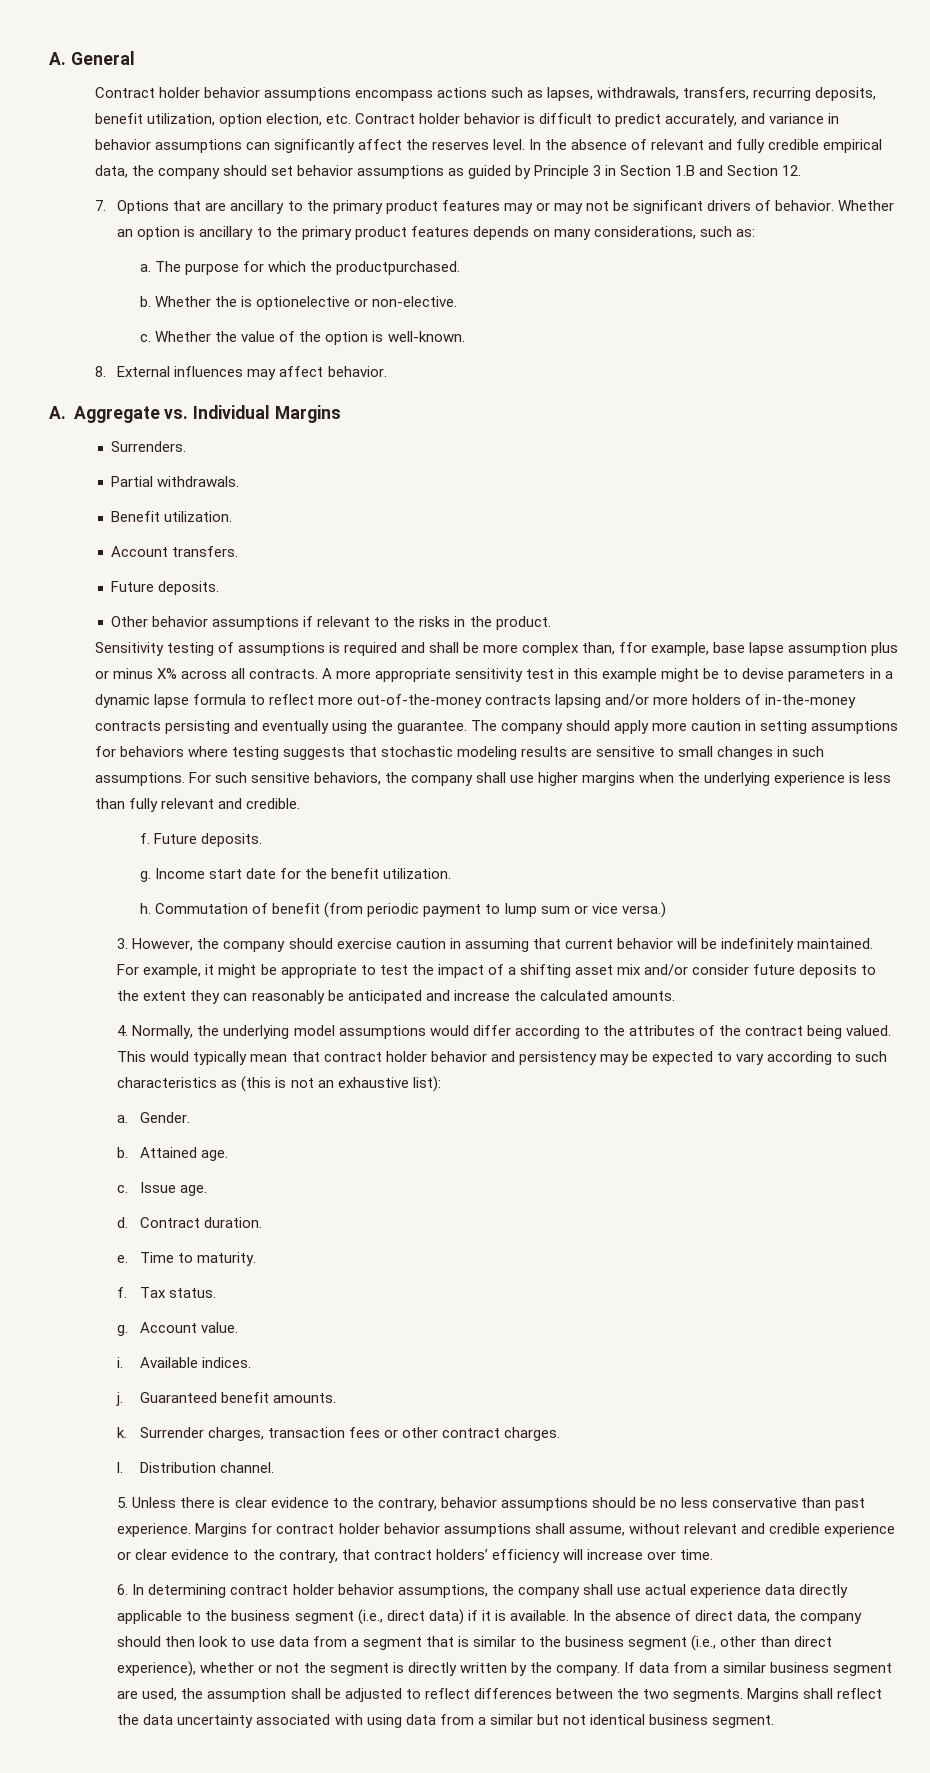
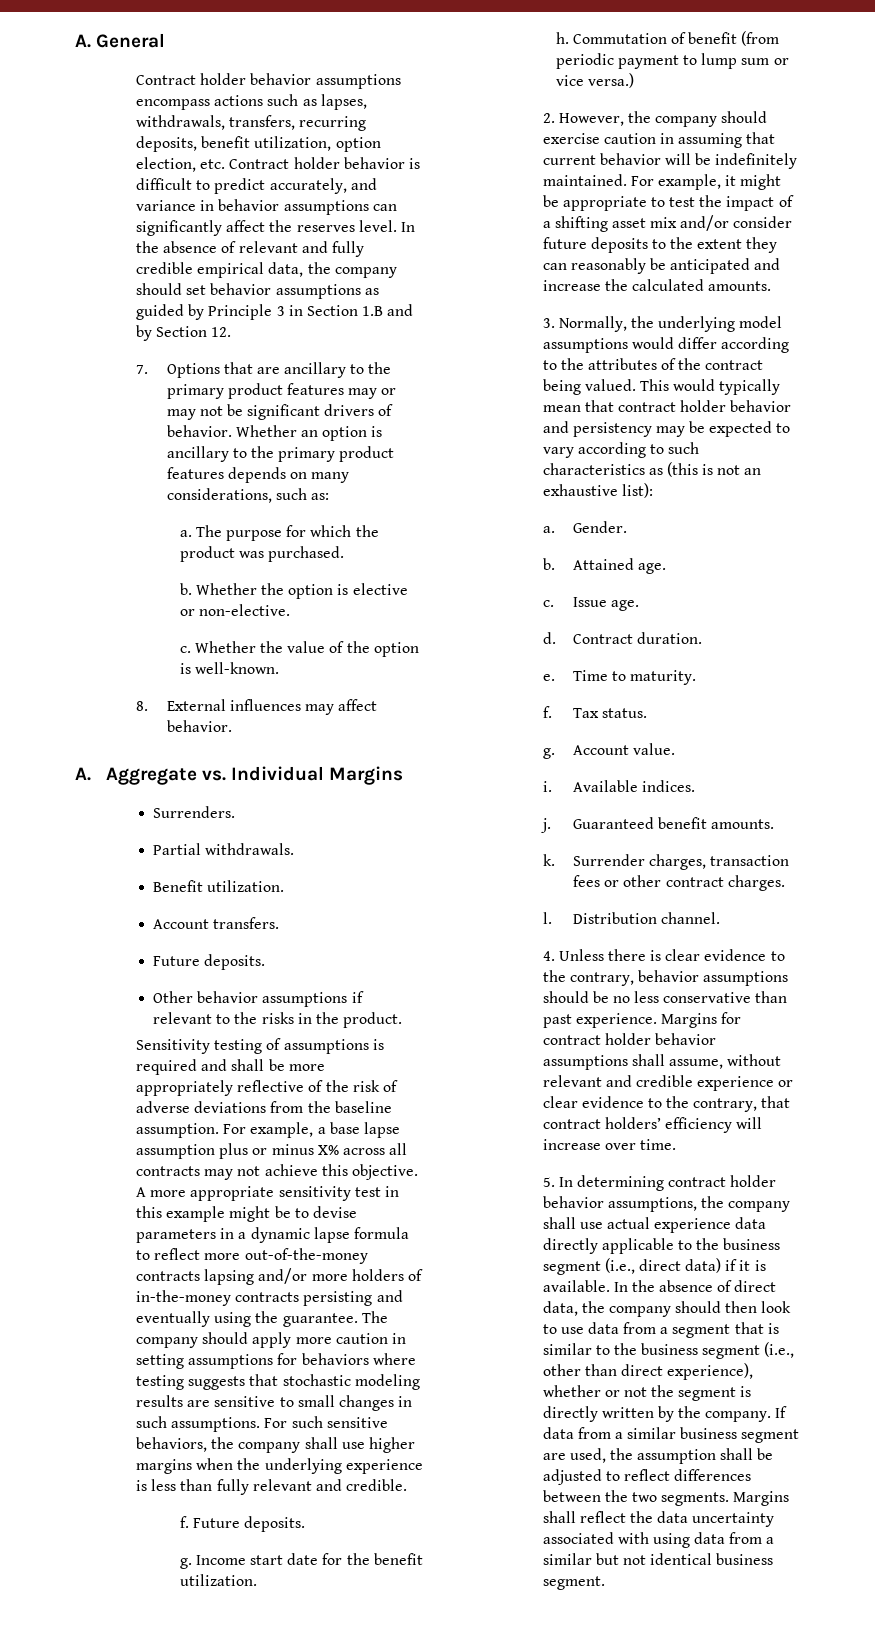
- In the absence of relevant and fully credible empirical data, the company should set behavior assumptions as guided by Principle 3 in Section 1.B and Section 12.
+ In the absence of relevant and fully credible empirical data, the company should set behavior assumptions as guided by Principle 3 in Section 1.B and by Section 12.
- The purpose for which the productpurchased.
+ The purpose for which the product was purchased.
- Whether the is optionelective or non-elective.
+ Whether the option is elective or non-elective.
- Sensitivity testing of assumptions is required and shall be more complex than, ffor example, base lapse assumption plus or minus X% across all contracts.
+ Sensitivity testing of assumptions is required and shall be more appropriately reflective of the risk of adverse deviations from the baseline assumption. For example, a base lapse assumption plus or minus X% across all contracts may not achieve this objective.
- 3. However, the company should exercise caution in assuming that current behavior will be indefinitely maintained.
+ 2. However, the company should exercise caution in assuming that current behavior will be indefinitely maintained.
- 4. Normally, the underlying model assumptions would differ according to the attributes of the contract being valued.
+ 3. Normally, the underlying model assumptions would differ according to the attributes of the contract being valued.
- 5. Unless there is clear evidence to the contrary, behavior assumptions should be no less conservative than past experience.
+ 4. Unless there is clear evidence to the contrary, behavior assumptions should be no less conservative than past experience.
- 6. In determining contract holder behavior assumptions, the company shall use actual experience data directly applicable to the business segment (i.e., direct data) if it is available.
+ 5. In determining contract holder behavior assumptions, the company shall use actual experience data directly applicable to the business segment (i.e., direct data) if it is available.

